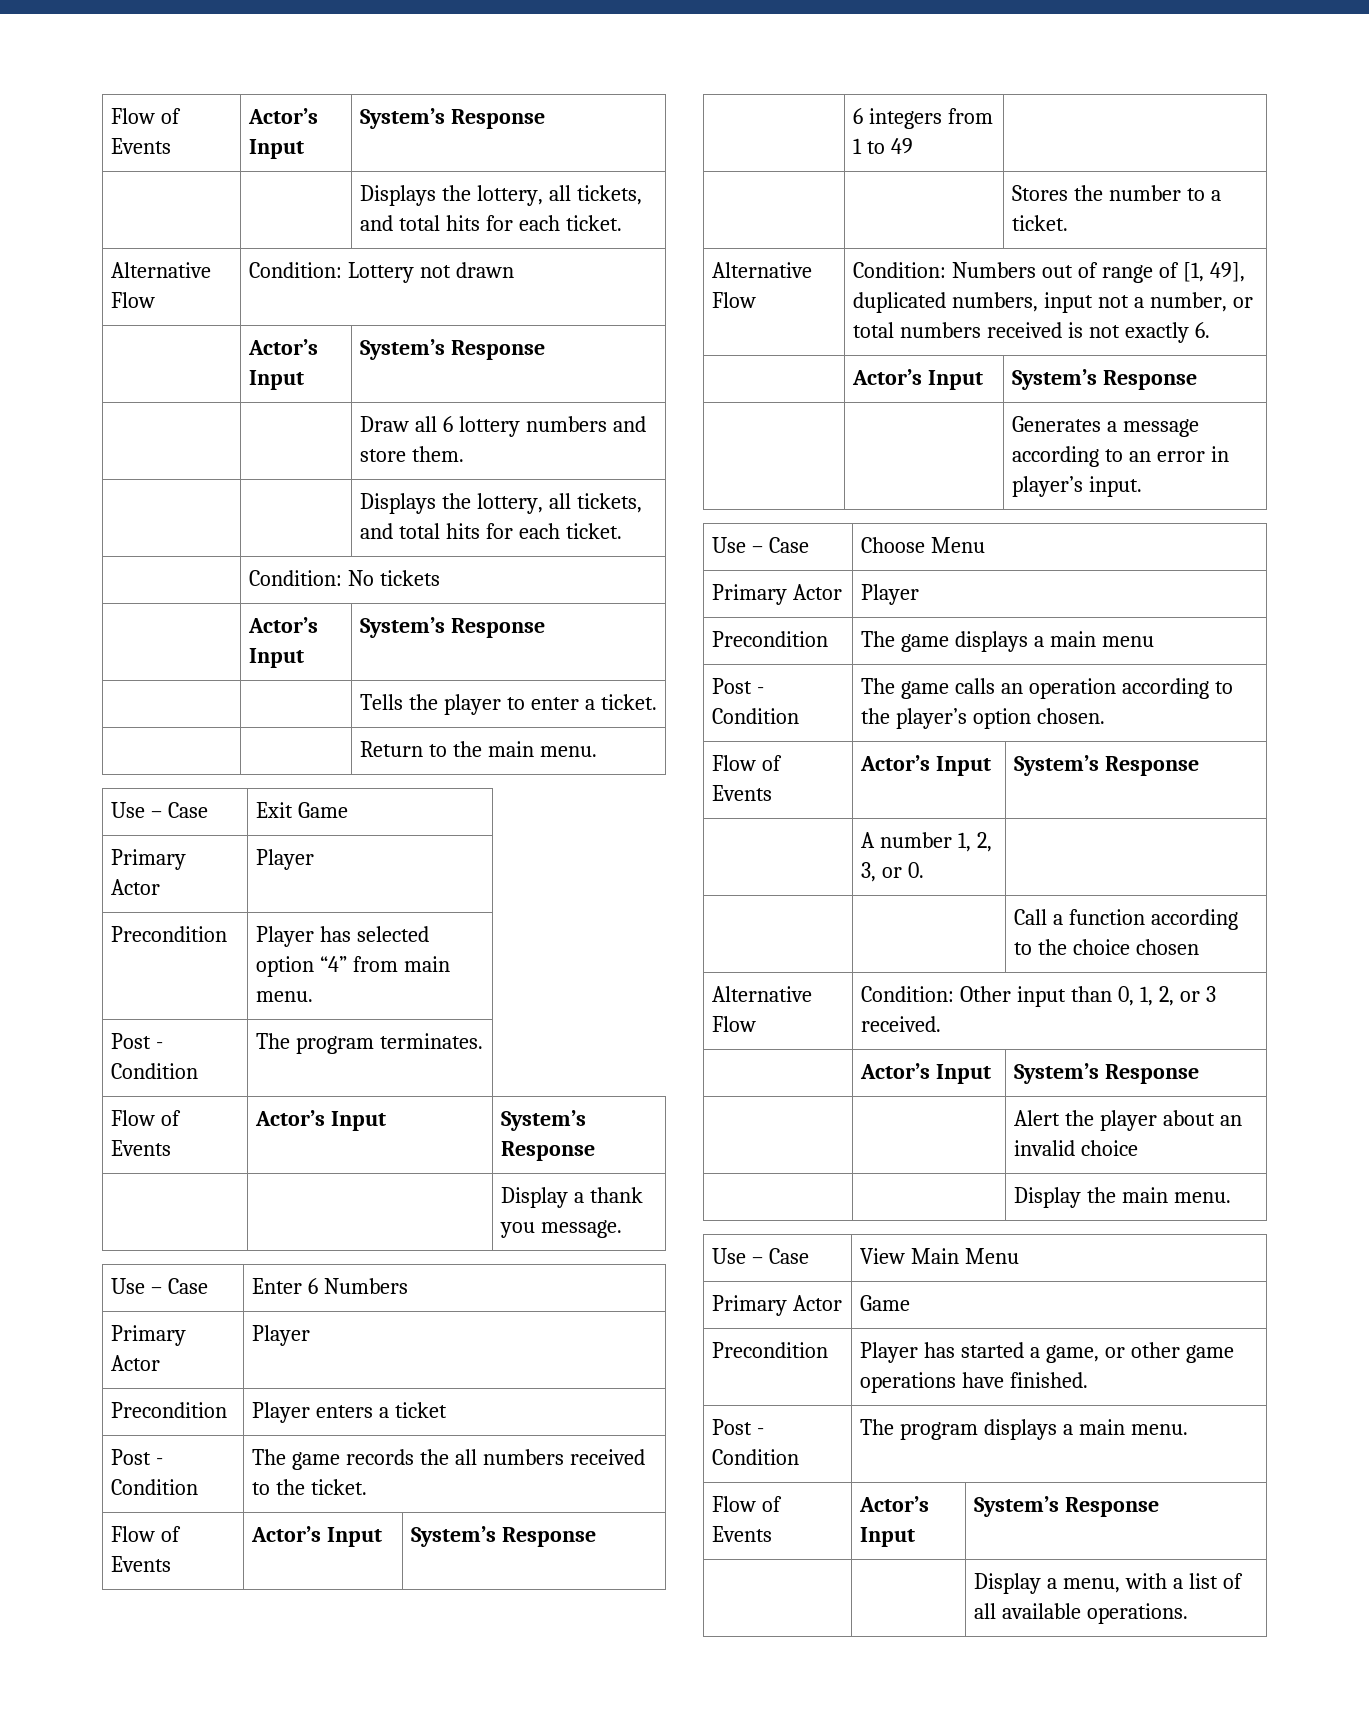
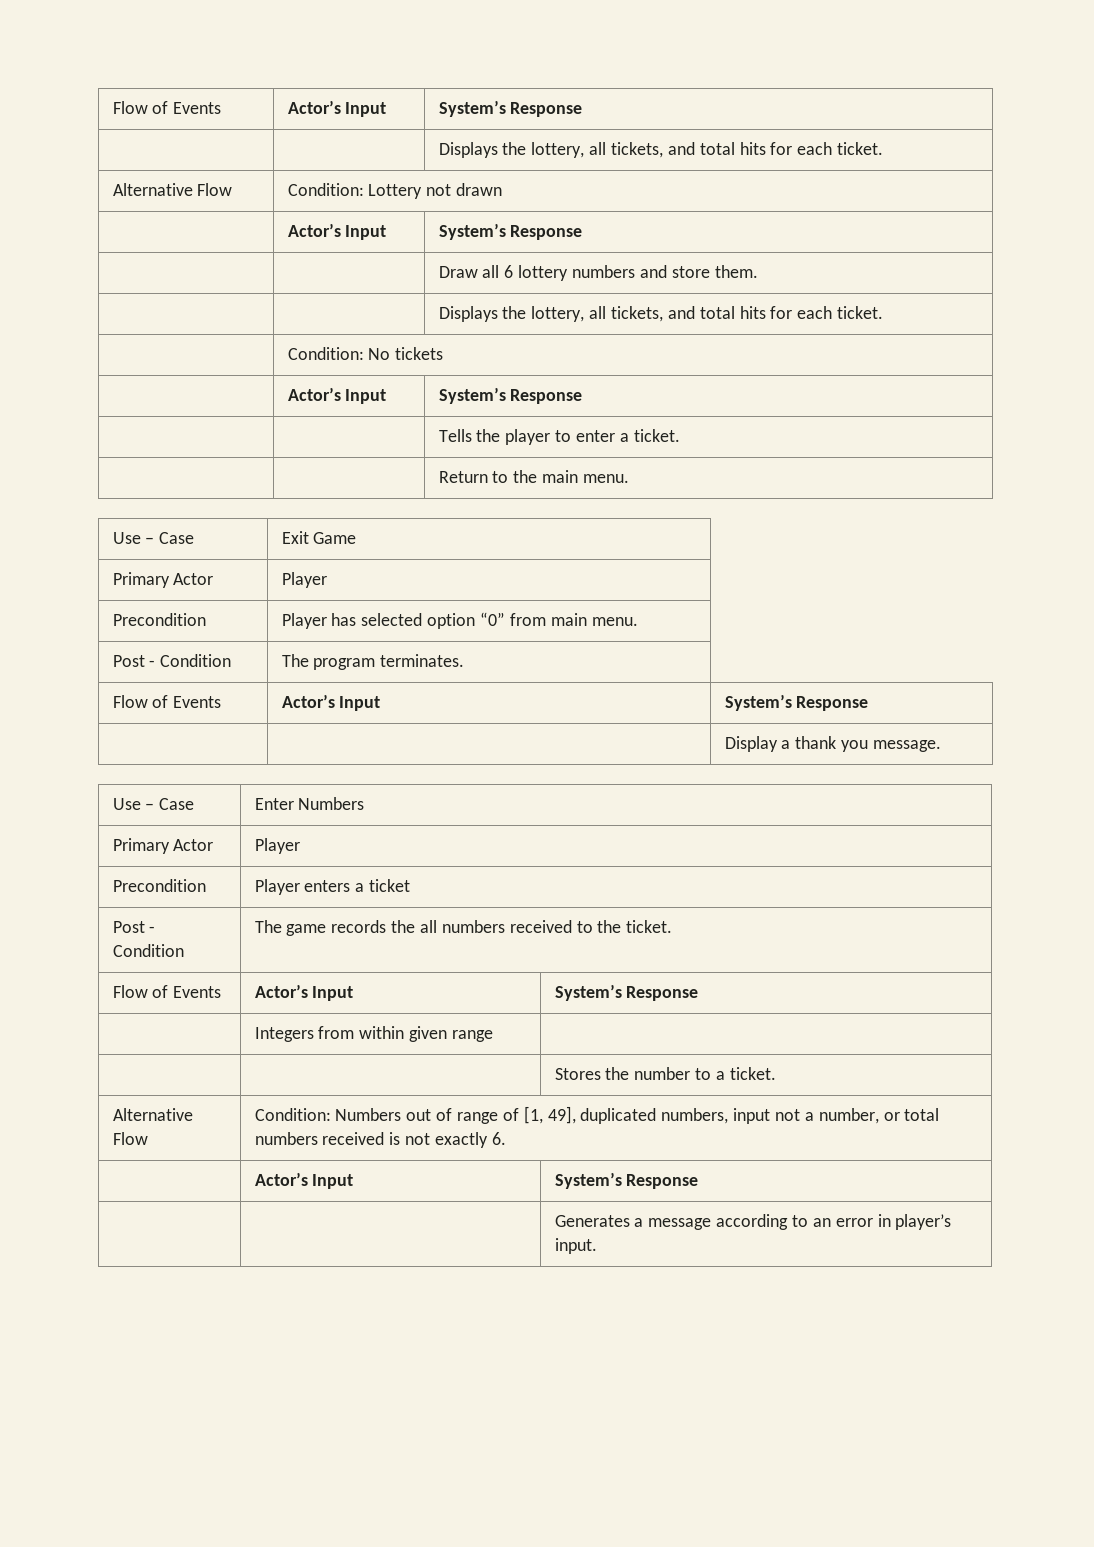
- Precondition | Player has selected option “4” from main menu.
+ Precondition | Player has selected option “0” from main menu.
- Use – Case | Enter 6 Numbers
+ Use – Case | Enter Numbers
- | 6 integers from 1 to 49 |
+ | Integers from within given range |
- Use – Case | Choose Menu
- Primary Actor | Player
- Precondition | The game displays a main menu
- Post - Condition | The game calls an operation according to the player’s option chosen.
- Flow of Events | Actor’s Input | System’s Response
- | A number 1, 2, 3, or 0. |
- | | Call a function according to the choice chosen
- Alternative Flow | Condition: Other input than 0, 1, 2, or 3 received.
- | Actor’s Input | System’s Response
- | | Alert the player about an invalid choice
- | | Display the main menu.
- Use – Case | View Main Menu
- Primary Actor | Game
- Precondition | Player has started a game, or other game operations have finished.
- Post - Condition | The program displays a main menu.
- Flow of Events | Actor’s Input | System’s Response
- | | Display a menu, with a list of all available operations.

